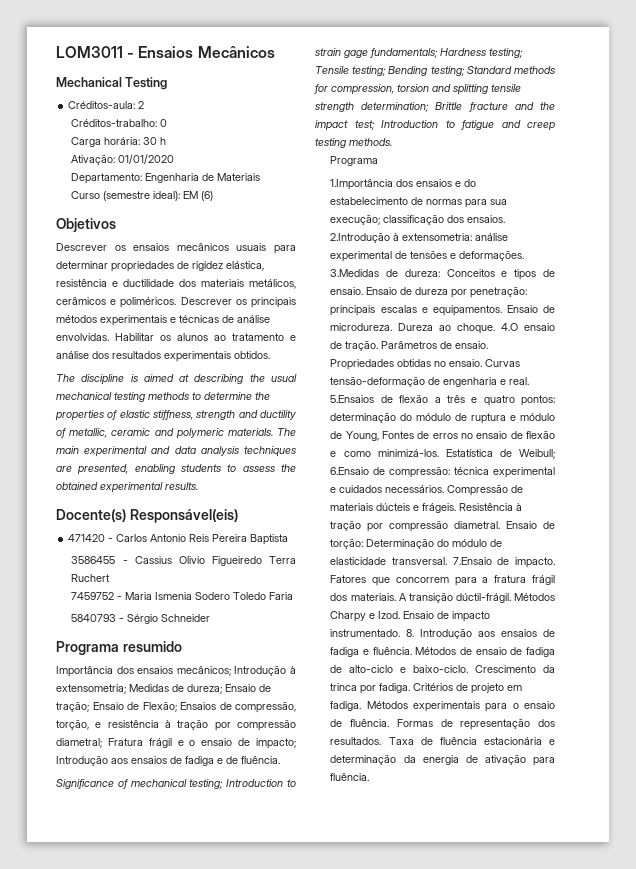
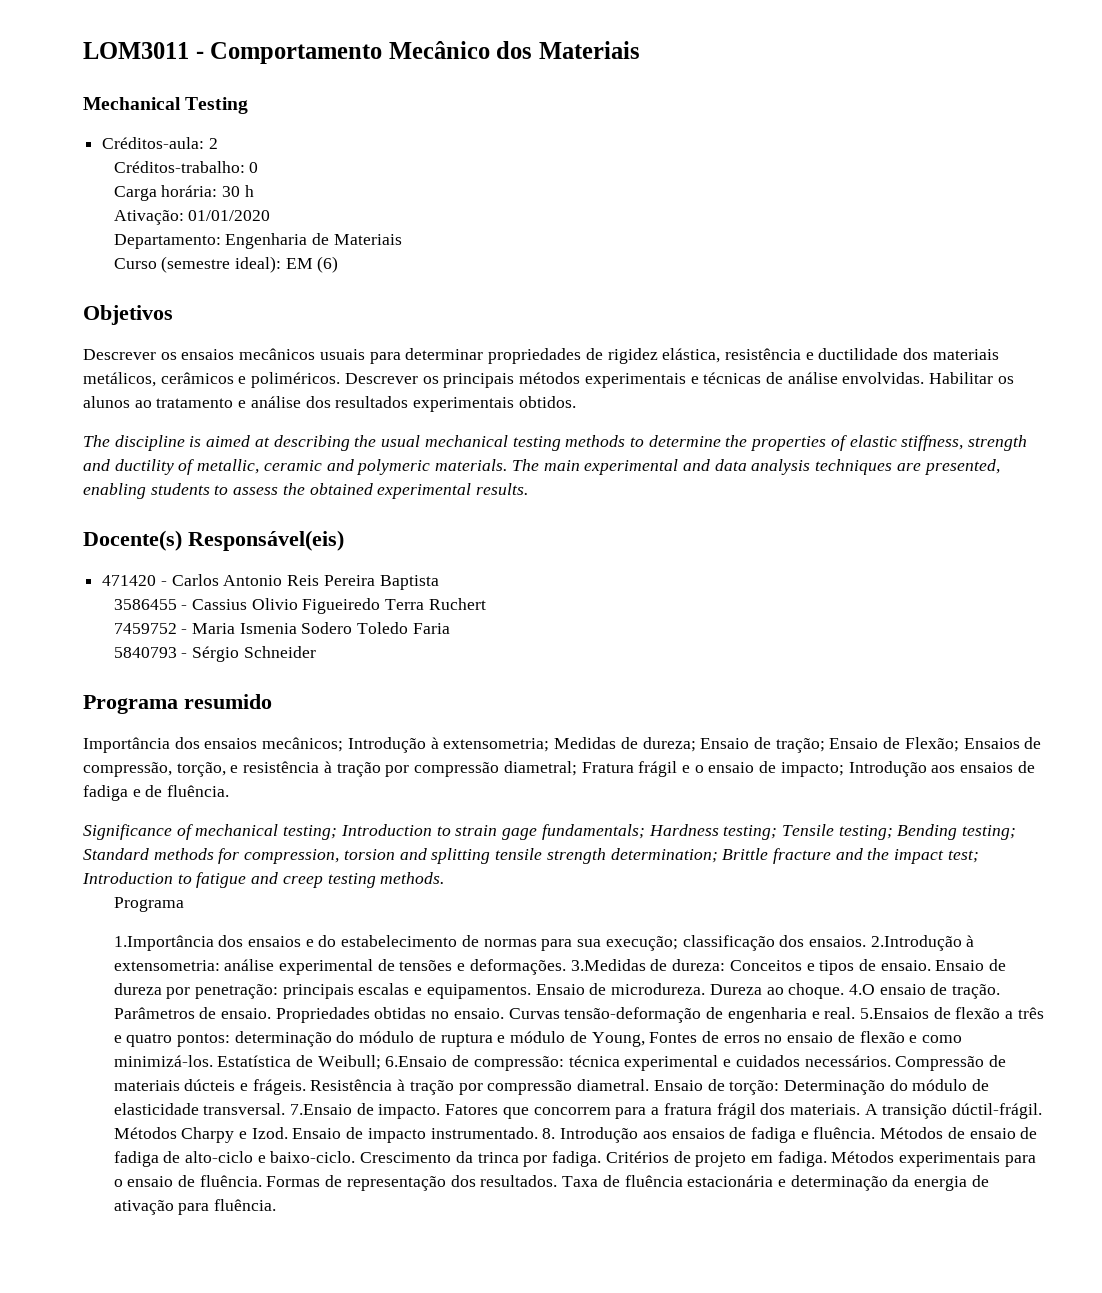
- LOM3011 - Ensaios Mecânicos
+ LOM3011 - Comportamento Mecânico dos Materiais

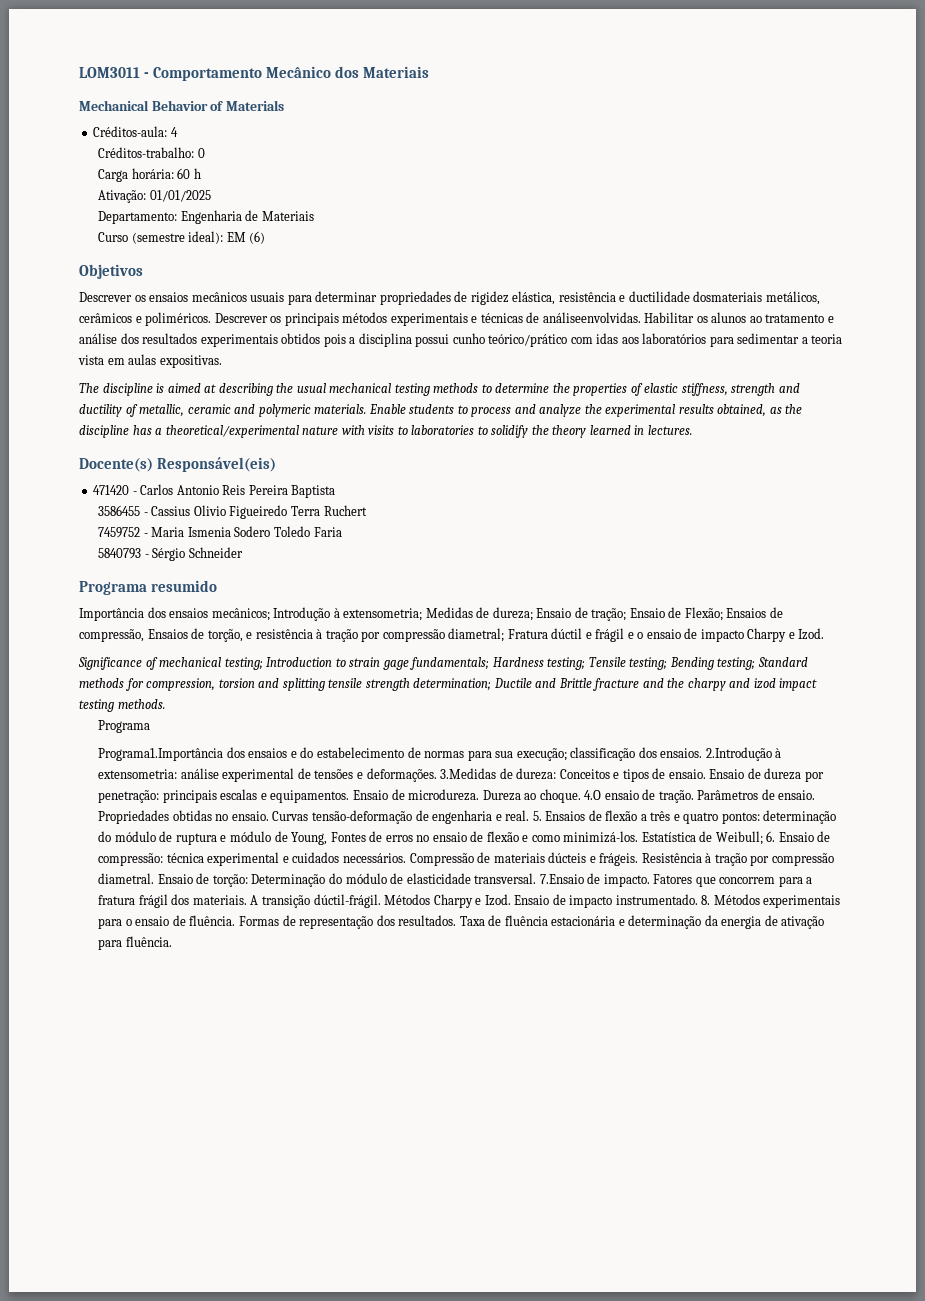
- Mechanical Testing
+ Mechanical Behavior of Materials
- Créditos-aula: 2
+ Créditos-aula: 4
- Carga horária: 30 h
+ Carga horária: 60 h
- Ativação: 01/01/2020
+ Ativação: 01/01/2025
- Descrever os ensaios mecânicos usuais para determinar propriedades de rigidez elástica, resistência e ductilidade dos materiais metálicos, cerâmicos e poliméricos.
+ Descrever os ensaios mecânicos usuais para determinar propriedades de rigidez elástica, resistência e ductilidade dosmateriais metálicos, cerâmicos e poliméricos.
- Descrever os principais métodos experimentais e técnicas de análise envolvidas.
+ Descrever os principais métodos experimentais e técnicas de análiseenvolvidas.
- Habilitar os alunos ao tratamento e análise dos resultados experimentais obtidos.
+ Habilitar os alunos ao tratamento e análise dos resultados experimentais obtidos pois a disciplina possui cunho teórico/prático com idas aos laboratórios para sedimentar a teoria vista em aulas expositivas.
- The main experimental and data analysis techniques are presented, enabling students to assess the obtained experimental results.
+ Enable students to process and analyze the experimental results obtained, as the discipline has a theoretical/experimental nature with visits to laboratories to solidify the theory learned in lectures.
- Importância dos ensaios mecânicos; Introdução à extensometria; Medidas de dureza; Ensaio de tração; Ensaio de Flexão; Ensaios de compressão, torção, e resistência à tração por compressão diametral; Fratura frágil e o ensaio de impacto; Introdução aos ensaios de fadiga e de fluência.
+ Importância dos ensaios mecânicos; Introdução à extensometria; Medidas de dureza; Ensaio de tração; Ensaio de Flexão; Ensaios de compressão, Ensaios de torção, e resistência à tração por compressão diametral; Fratura dúctil e frágil e o ensaio de impacto Charpy e Izod.
- Significance of mechanical testing; Introduction to strain gage fundamentals; Hardness testing; Tensile testing; Bending testing; Standard methods for compression, torsion and splitting tensile strength determination; Brittle fracture and the impact test; Introduction to fatigue and creep testing methods.
+ Significance of mechanical testing; Introduction to strain gage fundamentals; Hardness testing; Tensile testing; Bending testing; Standard methods for compression, torsion and splitting tensile strength determination; Ductile and Brittle fracture and the charpy and izod impact testing methods.
- 1.Importância dos ensaios e do estabelecimento de normas para sua execução; classificação dos ensaios.
+ Programa1.Importância dos ensaios e do estabelecimento de normas para sua execução; classificação dos ensaios.
- 5.Ensaios de flexão a três e quatro pontos: determinação do módulo de ruptura e módulo de Young, Fontes de erros no ensaio de flexão e como minimizá-los.
+ 5. Ensaios de flexão a três e quatro pontos: determinação do módulo de ruptura e módulo de Young, Fontes de erros no ensaio de flexão e como minimizá-los.
- Estatística de Weibull; 6.Ensaio de compressão: técnica experimental e cuidados necessários.
+ Estatística de Weibull; 6. Ensaio de compressão: técnica experimental e cuidados necessários.
- 8. Introdução aos ensaios de fadiga e fluência. Métodos de ensaio de fadiga de alto-ciclo e baixo-ciclo. Crescimento da trinca por fadiga. Critérios de projeto em fadiga. Métodos experimentais para o ensaio de fluência.
+ 8. Métodos experimentais para o ensaio de fluência.

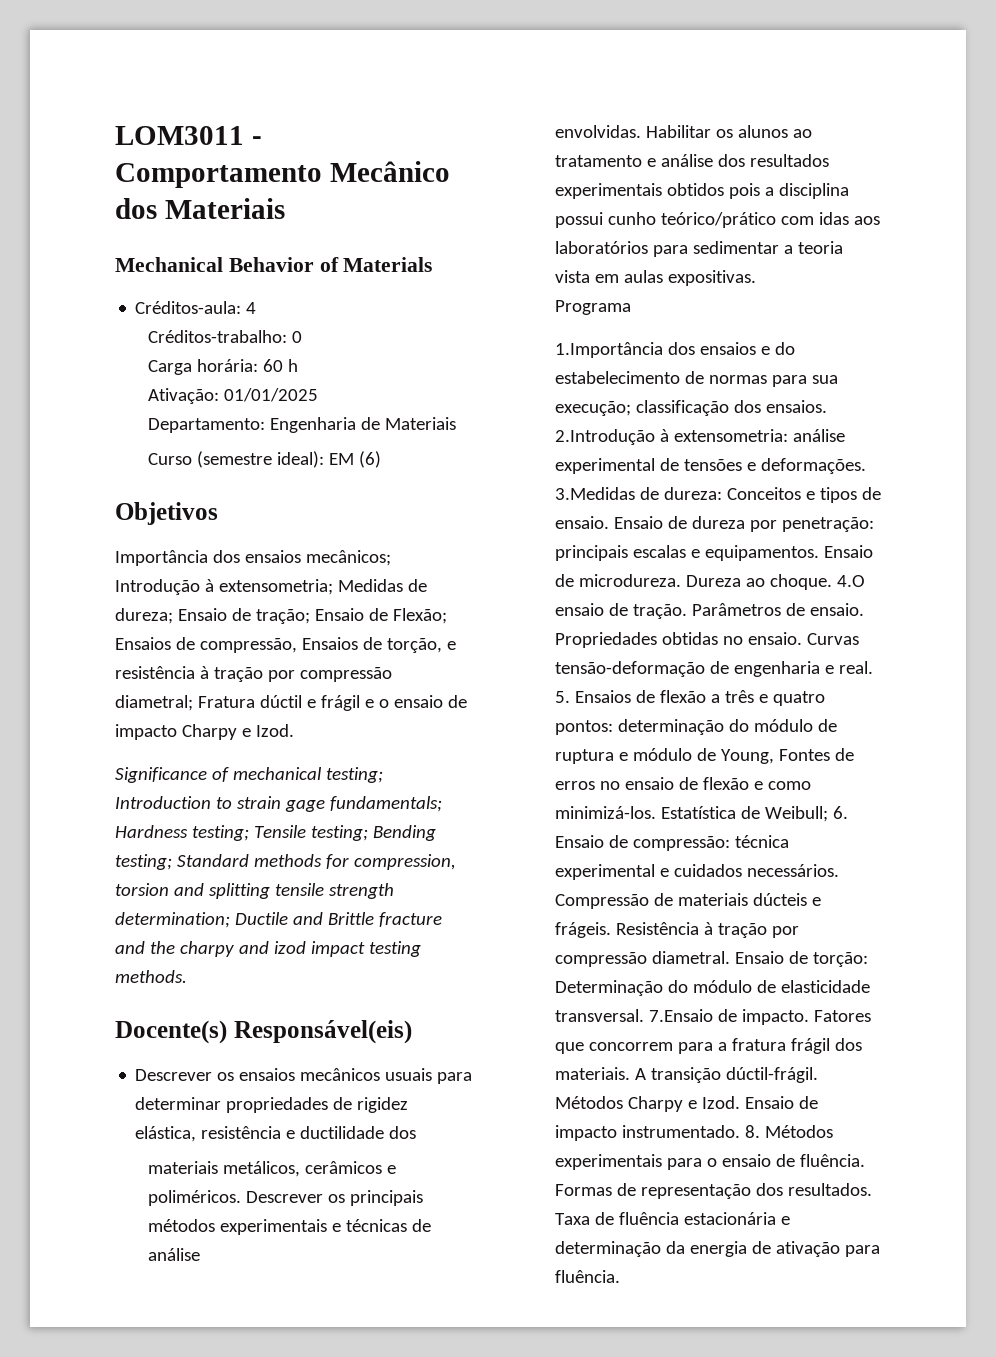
- Descrever os ensaios mecânicos usuais para determinar propriedades de rigidez elástica, resistência e ductilidade dosmateriais metálicos, cerâmicos e poliméricos. Descrever os principais métodos experimentais e técnicas de análiseenvolvidas. Habilitar os alunos ao tratamento e análise dos resultados experimentais obtidos pois a disciplina possui cunho teórico/prático com idas aos laboratórios para sedimentar a teoria vista em aulas expositivas.
- The discipline is aimed at describing the usual mechanical testing methods to determine the properties of elastic stiffness, strength and ductility of metallic, ceramic and polymeric materials. Enable students to process and analyze the experimental results obtained, as the discipline has a theoretical/experimental nature with visits to laboratories to solidify the theory learned in lectures.
- Docente(s) Responsável(eis)
- 471420 - Carlos Antonio Reis Pereira Baptista
- 3586455 - Cassius Olivio Figueiredo Terra Ruchert
- 7459752 - Maria Ismenia Sodero Toledo Faria
- 5840793 - Sérgio Schneider
- Programa resumido
+ Docente(s) Responsável(eis)
+ Descrever os ensaios mecânicos usuais para determinar propriedades de rigidez elástica, resistência e ductilidade dos
+ materiais metálicos, cerâmicos e poliméricos. Descrever os principais métodos experimentais e técnicas de análise
+ envolvidas. Habilitar os alunos ao tratamento e análise dos resultados experimentais obtidos pois a disciplina possui cunho teórico/prático com idas aos laboratórios para sedimentar a teoria vista em aulas expositivas.
- Programa1.Importância dos ensaios e do estabelecimento de normas para sua execução; classificação dos ensaios.
+ 1.Importância dos ensaios e do estabelecimento de normas para sua execução; classificação dos ensaios.

